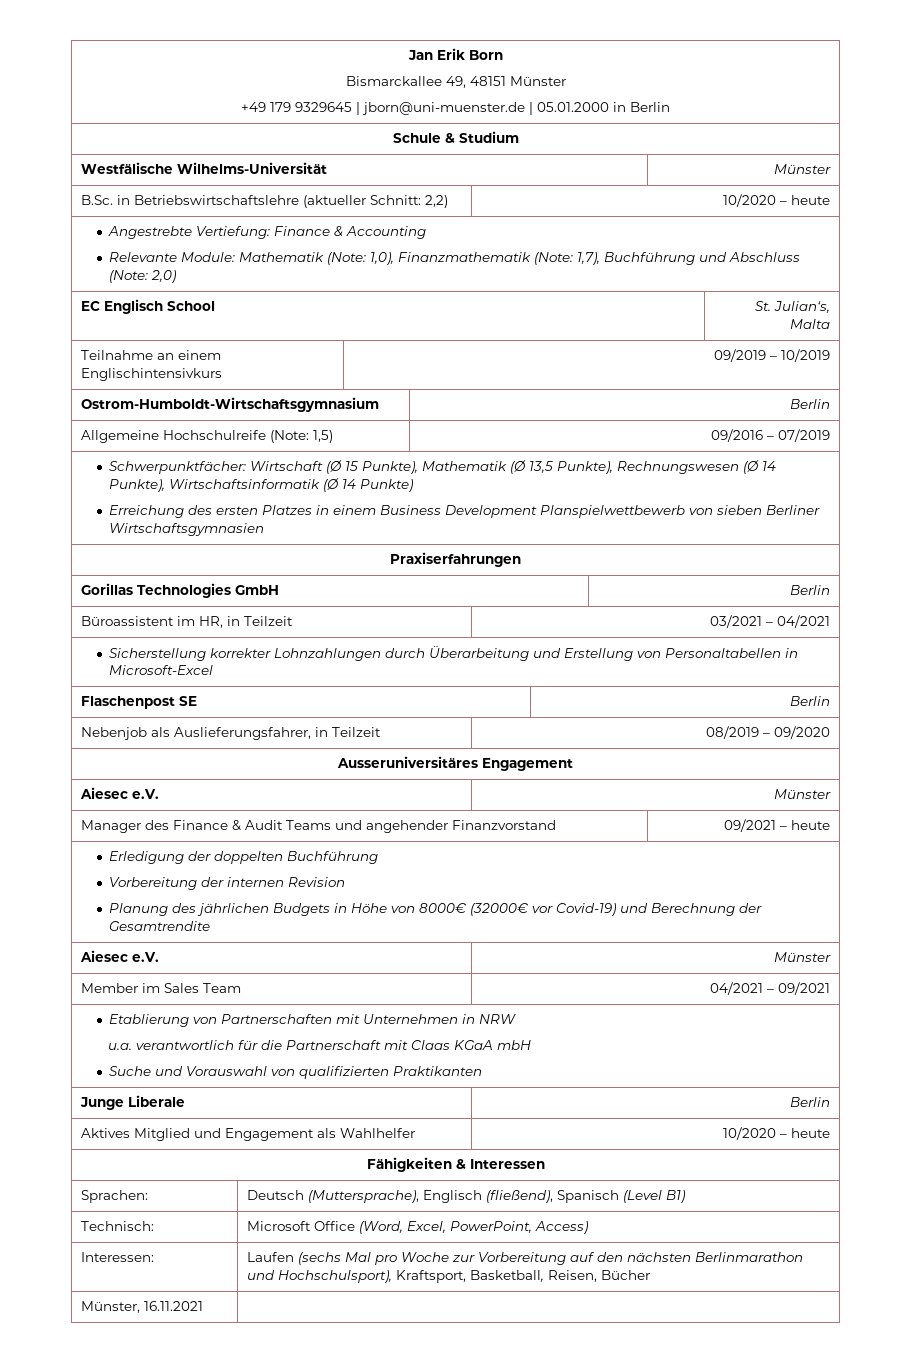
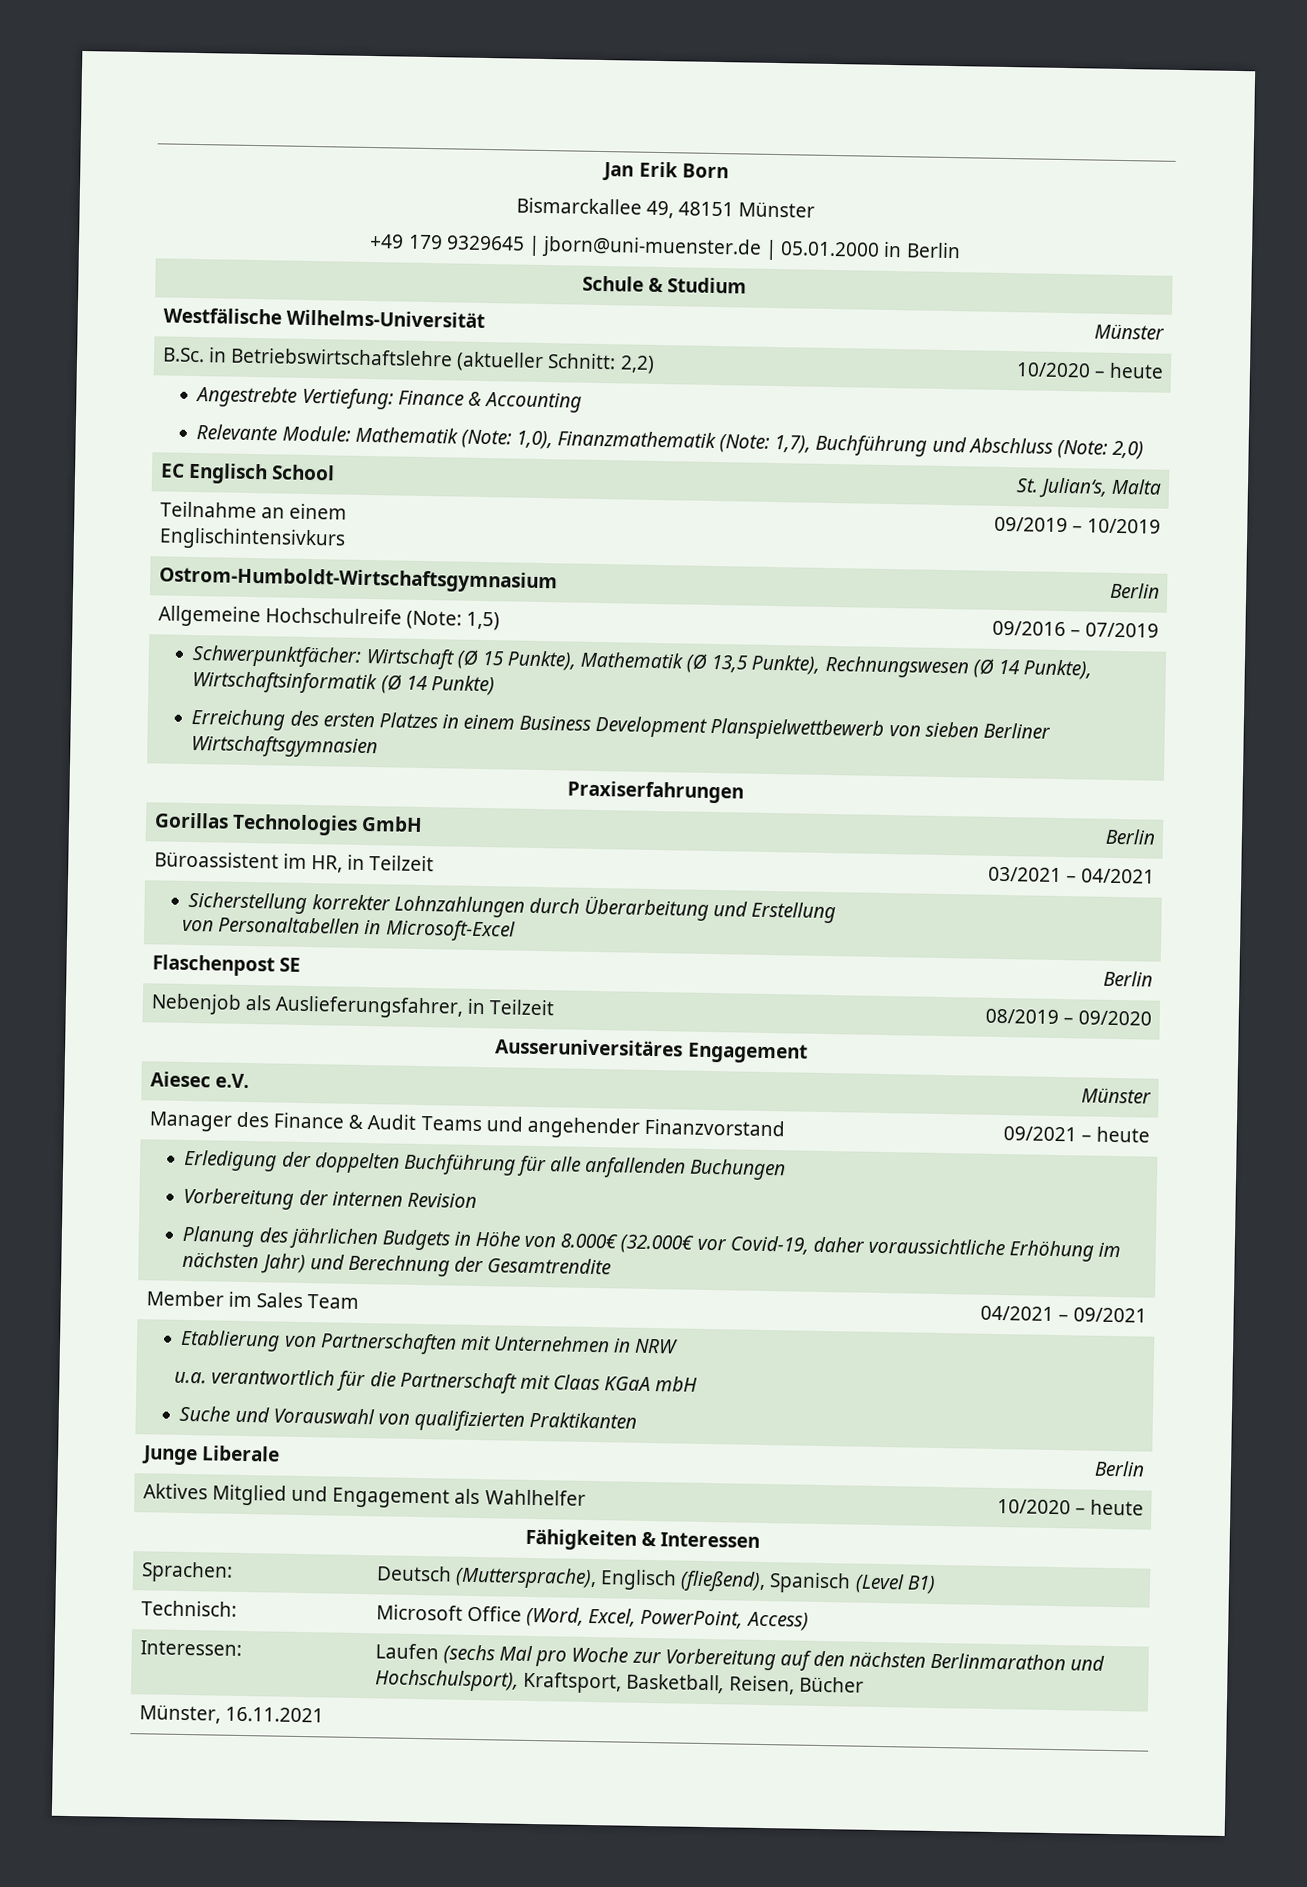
- Sicherstellung korrekter Lohnzahlungen durch Überarbeitung und Erstellung von Personaltabellen in Microsoft-Excel
+ Sicherstellung korrekter Lohnzahlungen durch Überarbeitung und Erstellung
+ von Personaltabellen in Microsoft-Excel
- Erledigung der doppelten Buchführung
+ Erledigung der doppelten Buchführung für alle anfallenden Buchungen
  Vorbereitung der internen Revision
- Planung des jährlichen Budgets in Höhe von 8000€ (32000€ vor Covid-19) und Berechnung der Gesamtrendite
- Aiesec e.V. | Münster
+ Planung des jährlichen Budgets in Höhe von 8.000€ (32.000€ vor Covid-19, daher voraussichtliche Erhöhung im nächsten Jahr) und Berechnung der Gesamtrendite

